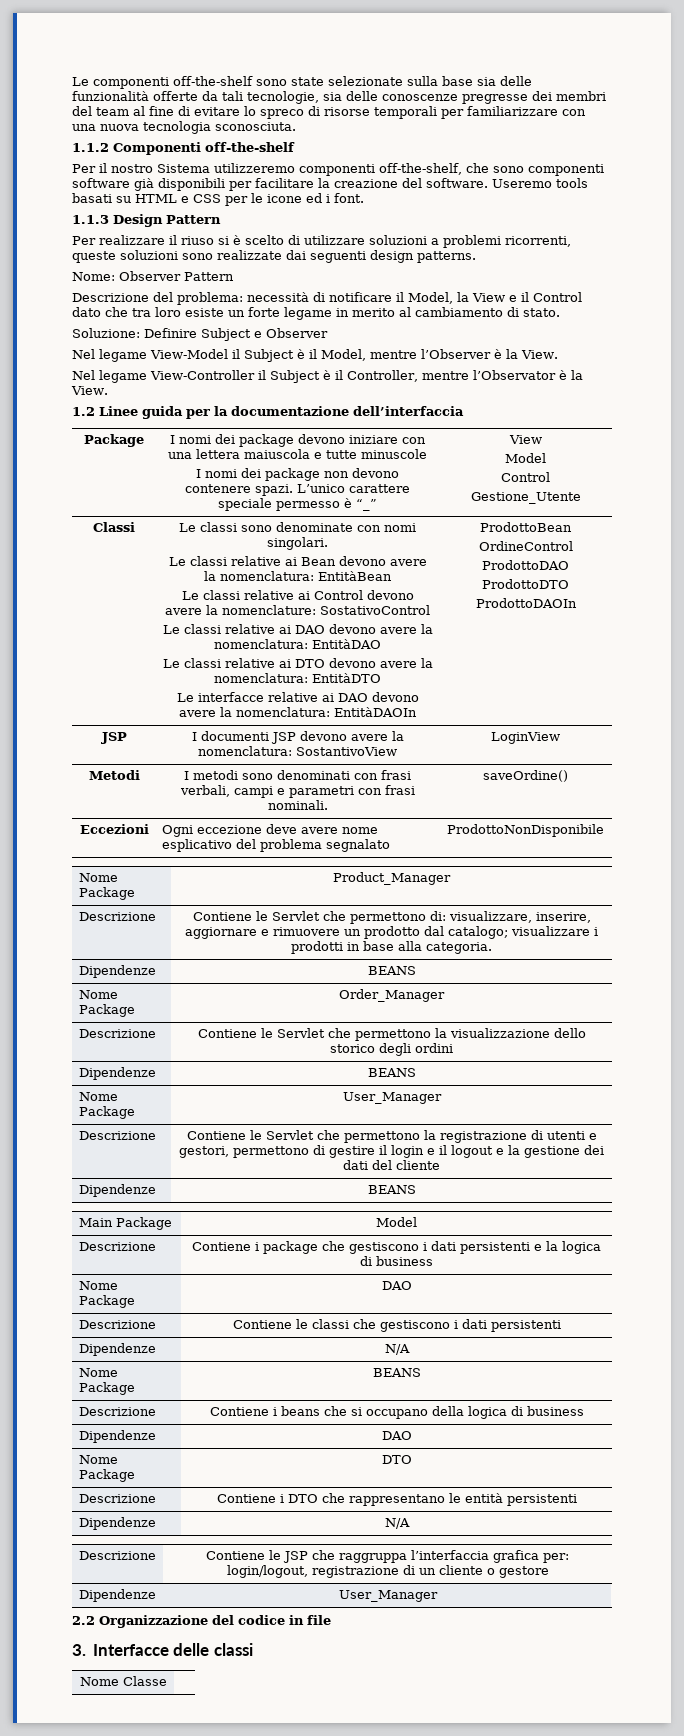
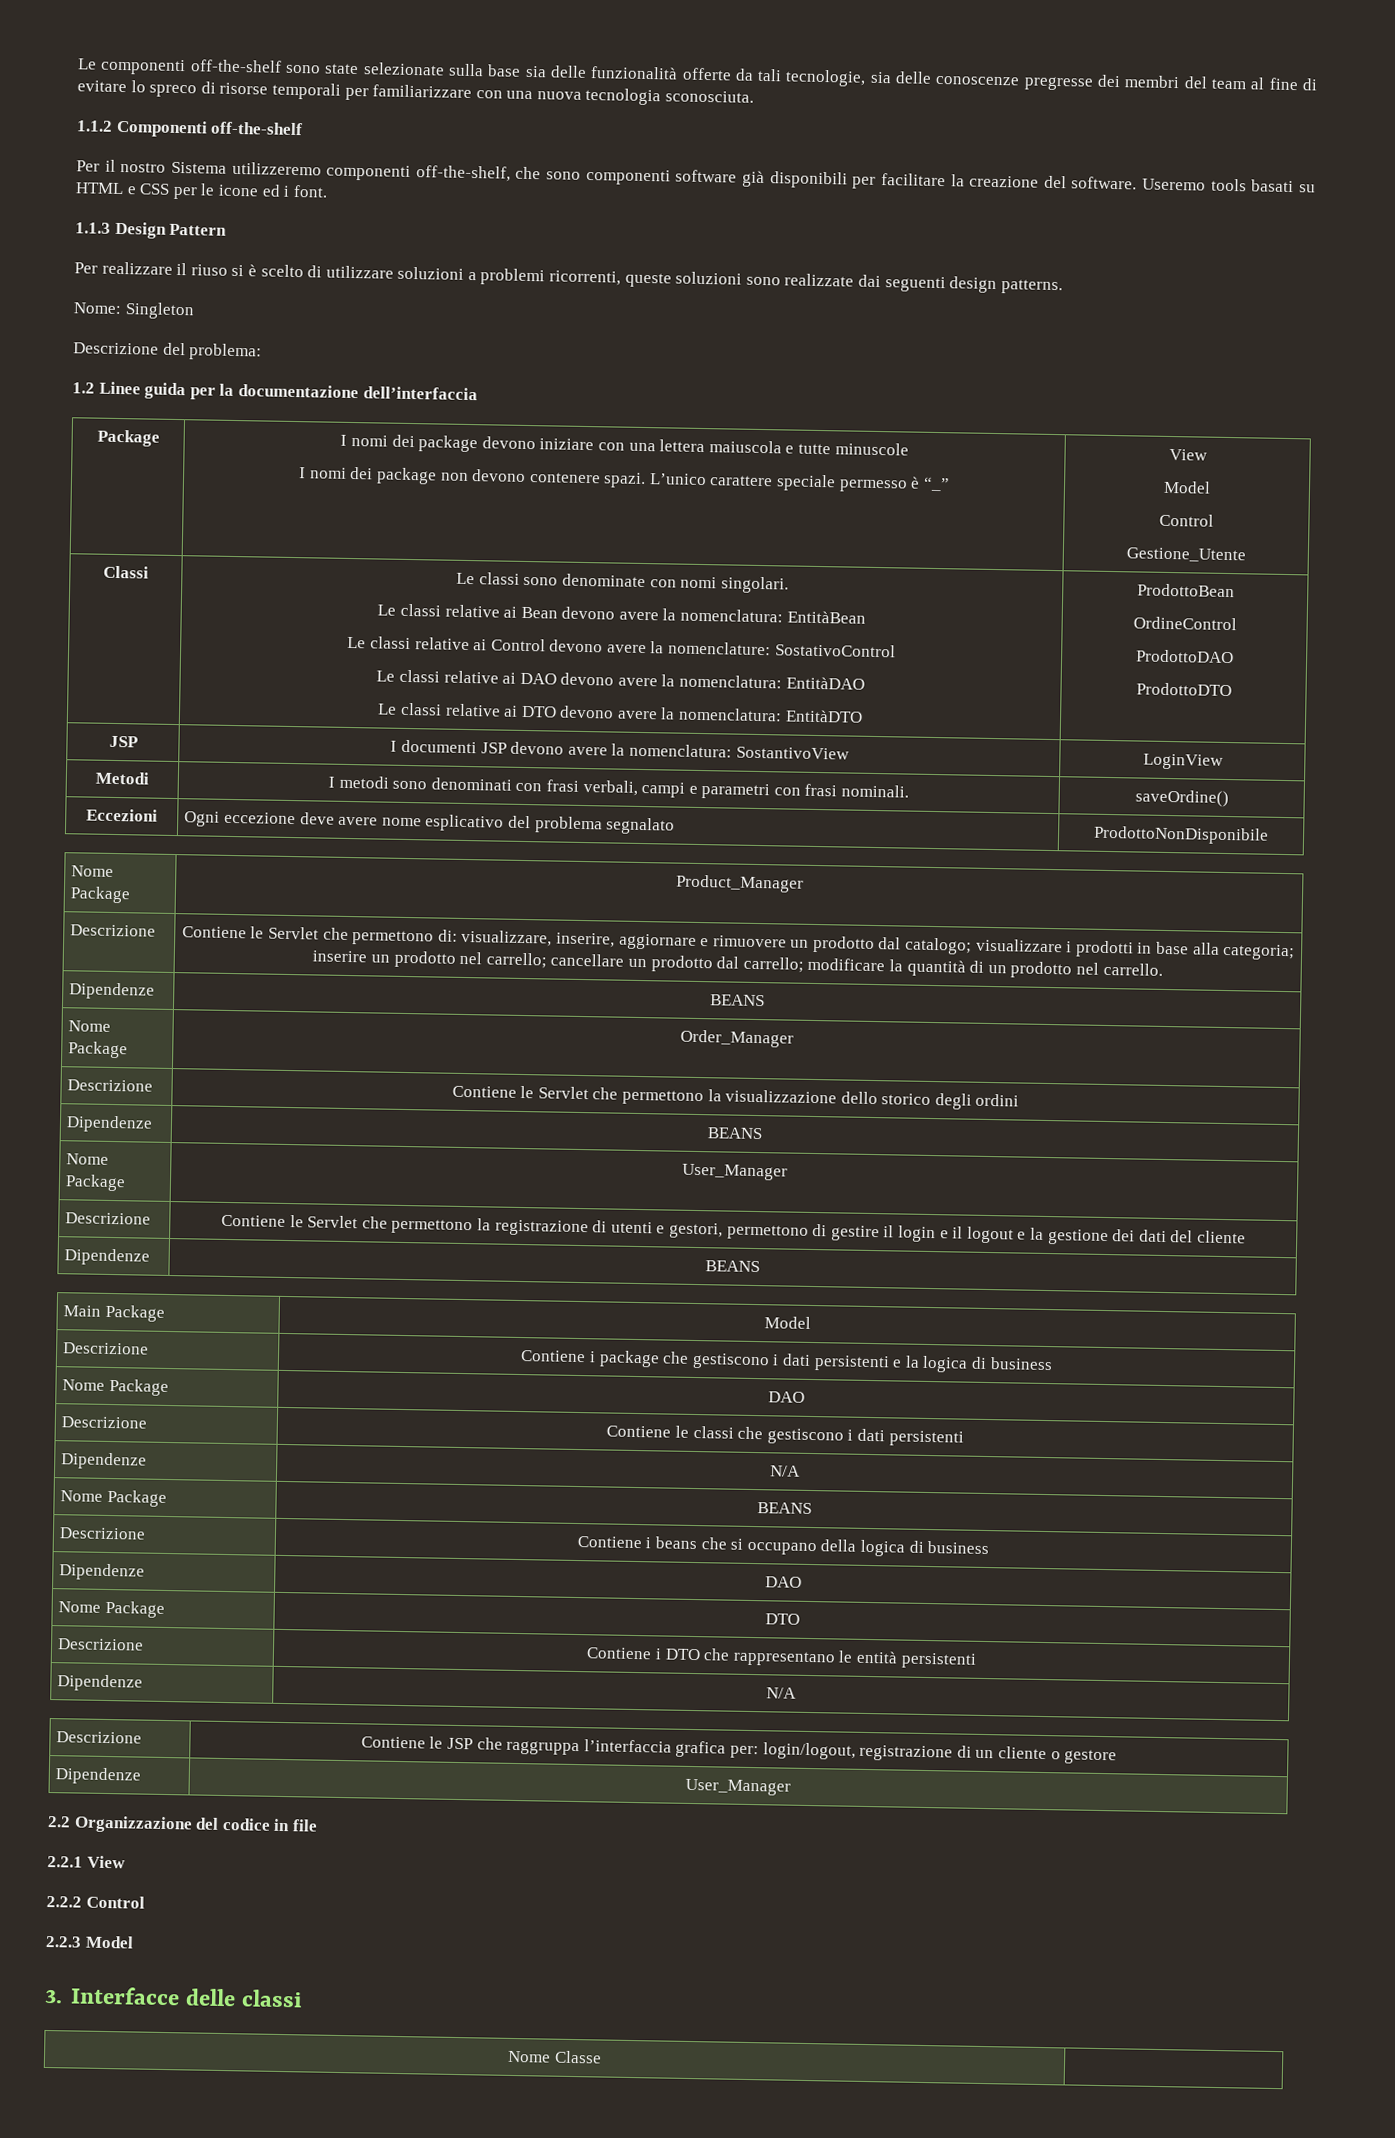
- Nome: Observer Pattern
+ Nome: Singleton
- Descrizione del problema: necessità di notificare il Model, la View e il Control dato che tra loro esiste un forte legame in merito al cambiamento di stato.
- Soluzione: Definire Subject e Observer
- Nel legame View-Model il Subject è il Model, mentre l’Observer è la View.
- Nel legame View-Controller il Subject è il Controller, mentre l’Observator è la View.
+ Descrizione del problema:
- Le interfacce relative ai DAO devono avere la nomenclatura: EntitàDAOIn
- ProdottoDAOIn
- Contiene le Servlet che permettono di: visualizzare, inserire, aggiornare e rimuovere un prodotto dal catalogo; visualizzare i prodotti in base alla categoria.
+ Contiene le Servlet che permettono di: visualizzare, inserire, aggiornare e rimuovere un prodotto dal catalogo; visualizzare i prodotti in base alla categoria; inserire un prodotto nel carrello; cancellare un prodotto dal carrello; modificare la quantità di un prodotto nel carrello.
+ 2.2.1 View
+ 2.2.2 Control
+ 2.2.3 Model

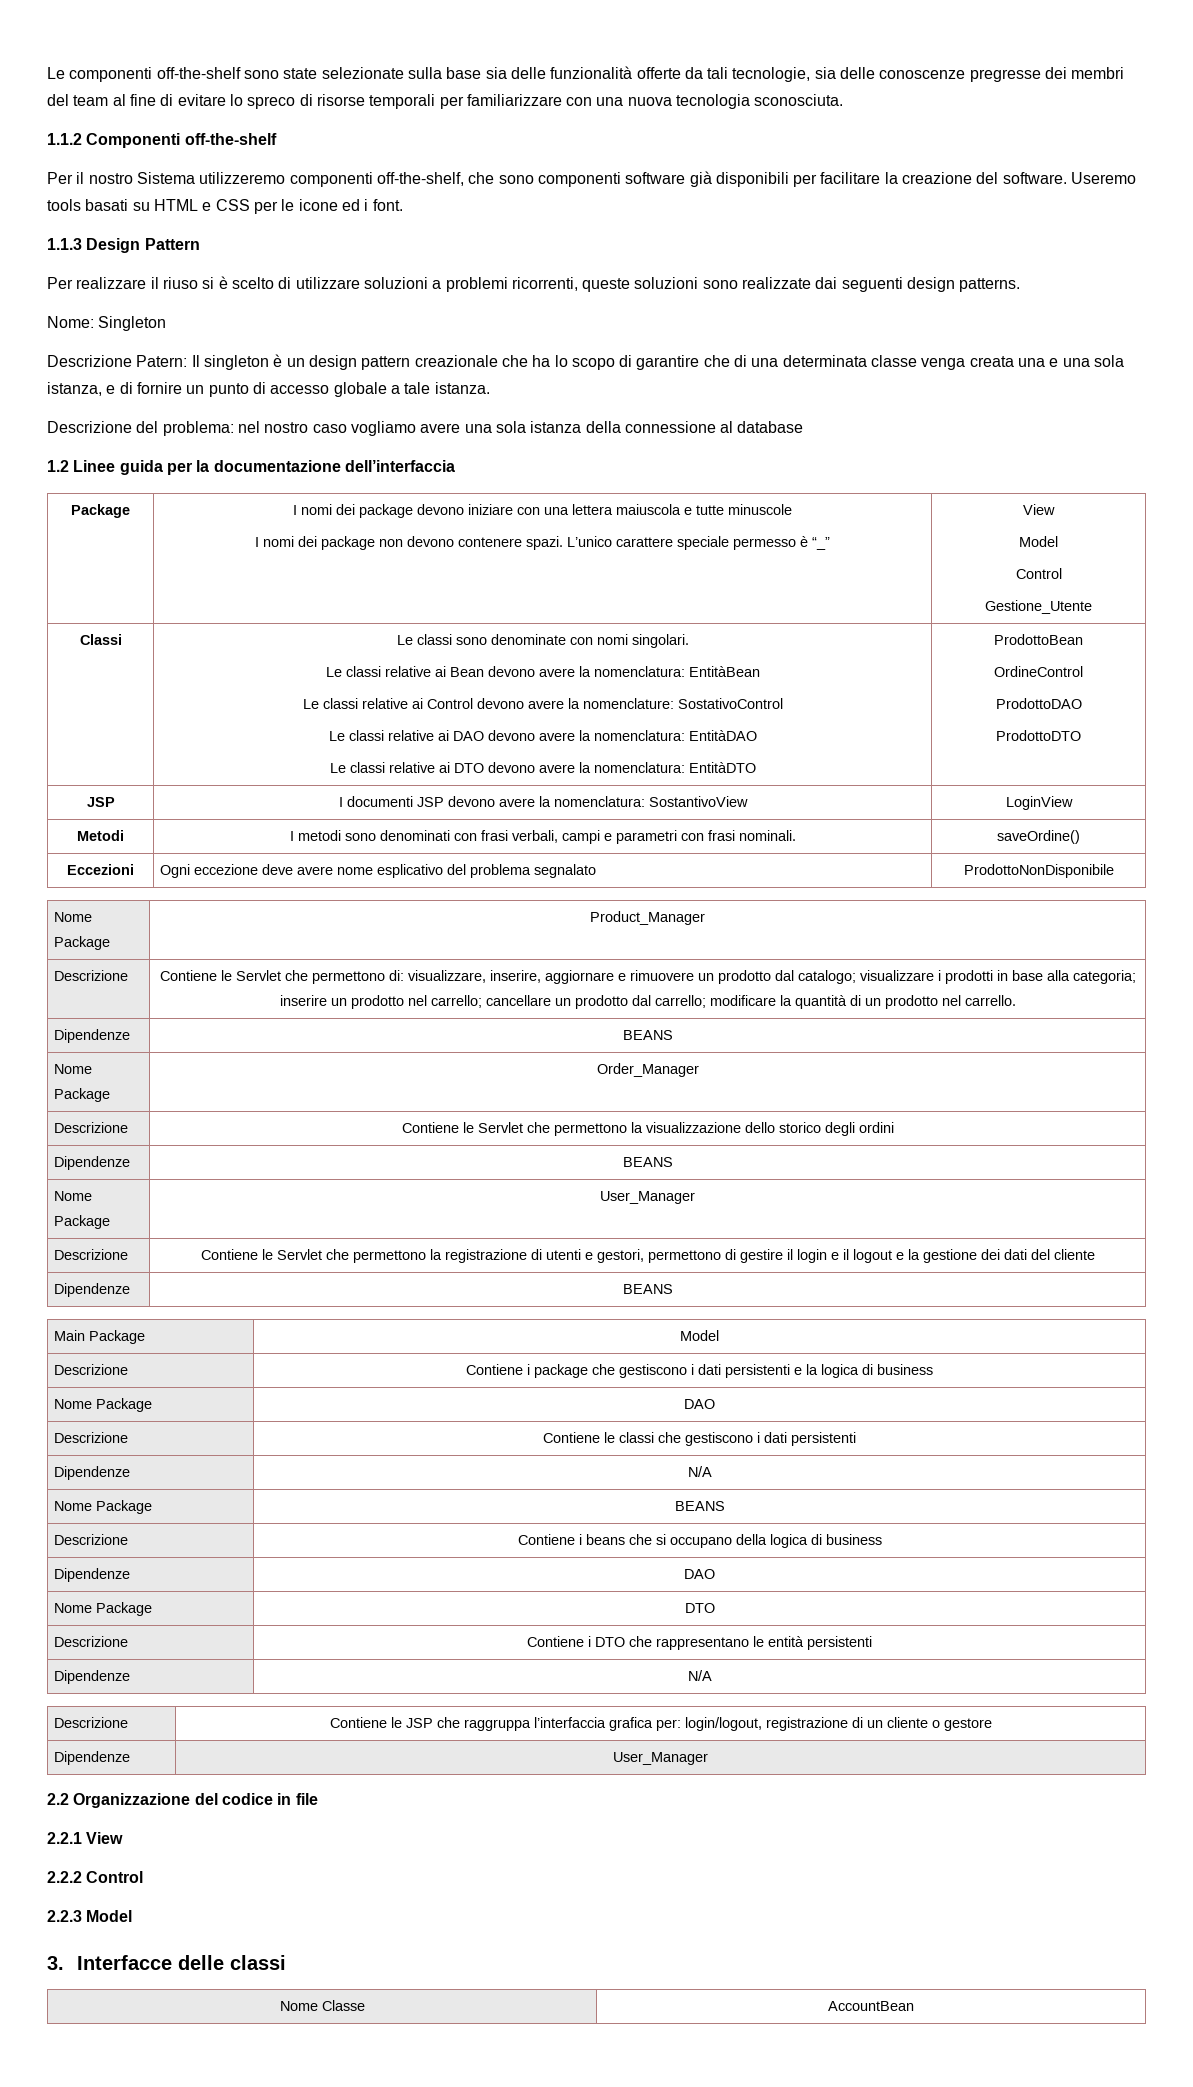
- Descrizione del problema:
+ Descrizione Patern: Il singleton è un design pattern creazionale che ha lo scopo di garantire che di una determinata classe venga creata una e una sola istanza, e di fornire un punto di accesso globale a tale istanza.
+ Descrizione del problema: nel nostro caso vogliamo avere una sola istanza della connessione al database
- Nome Classe |
+ Nome Classe | AccountBean

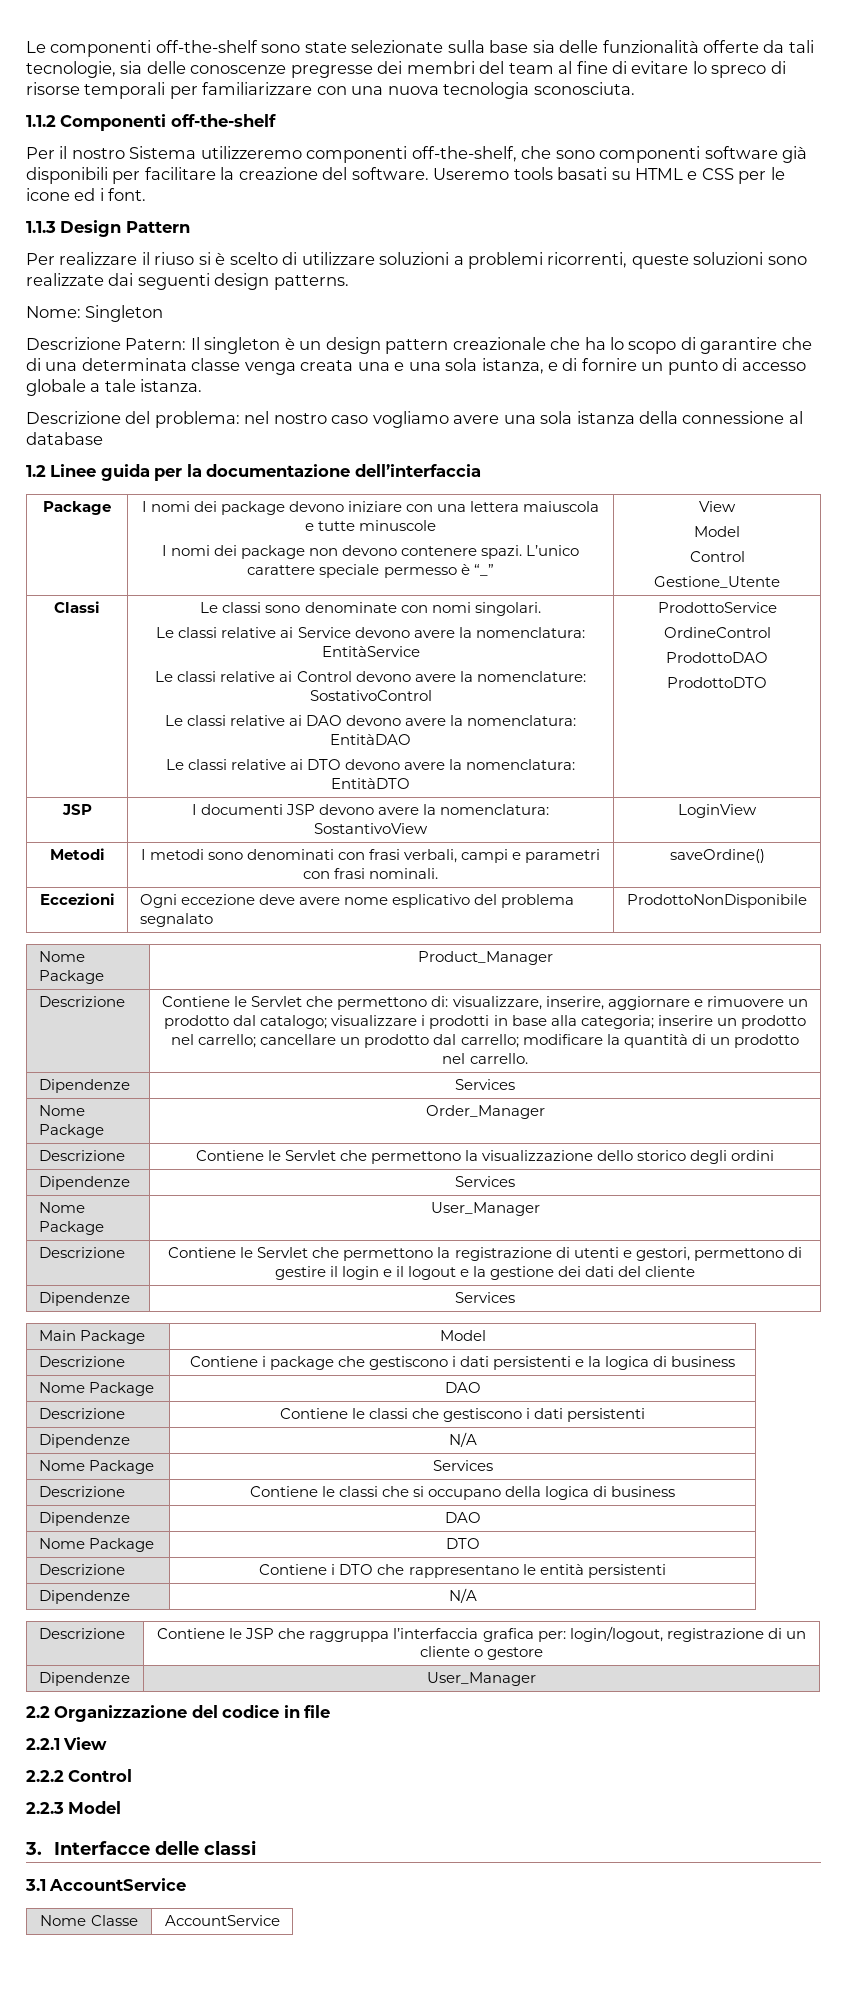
- Le classi relative ai Bean devono avere la nomenclatura: EntitàBean
+ Le classi relative ai Service devono avere la nomenclatura: EntitàService
- ProdottoBean
+ ProdottoService
  Contiene le Servlet che permettono di: visualizzare, inserire, aggiornare e rimuovere un prodotto dal catalogo; visualizzare i prodotti in base alla categoria; inserire un prodotto nel carrello; cancellare un prodotto dal carrello; modificare la quantità di un prodotto nel carrello.
- Dipendenze | BEANS
+ Dipendenze | Services
  Descrizione | Contiene le Servlet che permettono la visualizzazione dello storico degli ordini
- Dipendenze | BEANS
+ Dipendenze | Services
  Descrizione | Contiene le Servlet che permettono la registrazione di utenti e gestori, permettono di gestire il login e il logout e la gestione dei dati del cliente
- Dipendenze | BEANS
+ Dipendenze | Services
- Nome Package | BEANS
- Descrizione | Contiene i beans che si occupano della logica di business
+ Nome Package | Services
+ Descrizione | Contiene le classi che si occupano della logica di business
+ 3.1 AccountService
- Nome Classe | AccountBean
+ Nome Classe | AccountService

